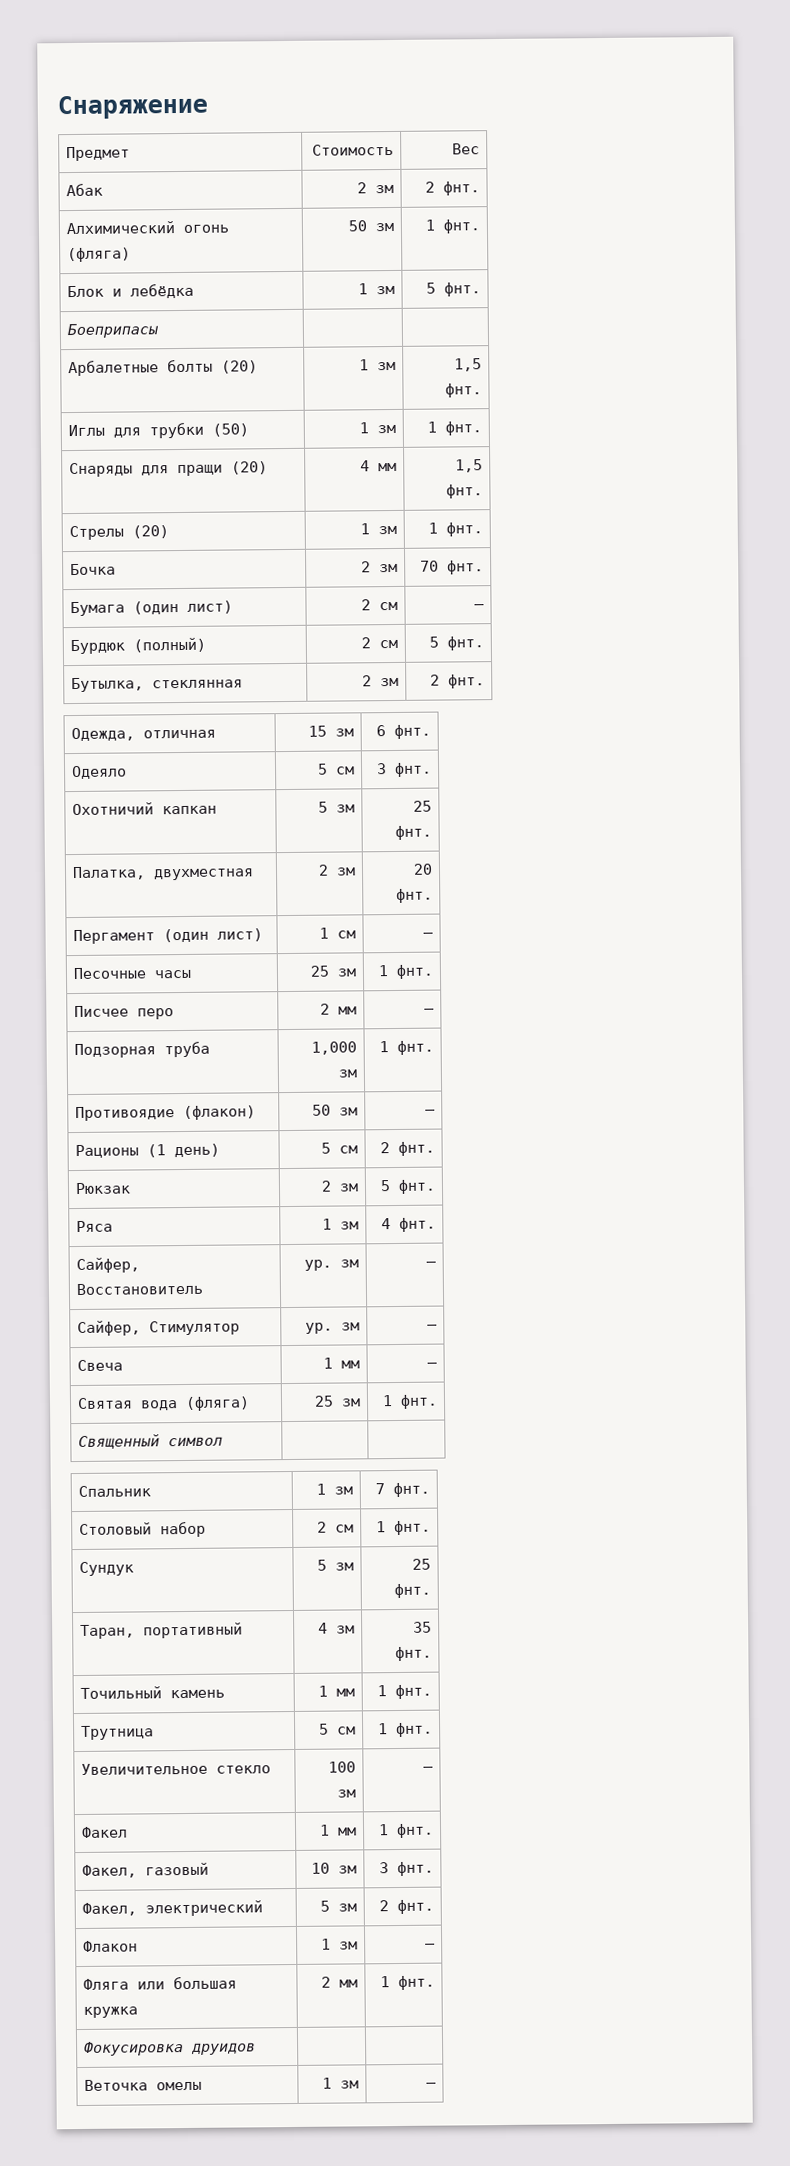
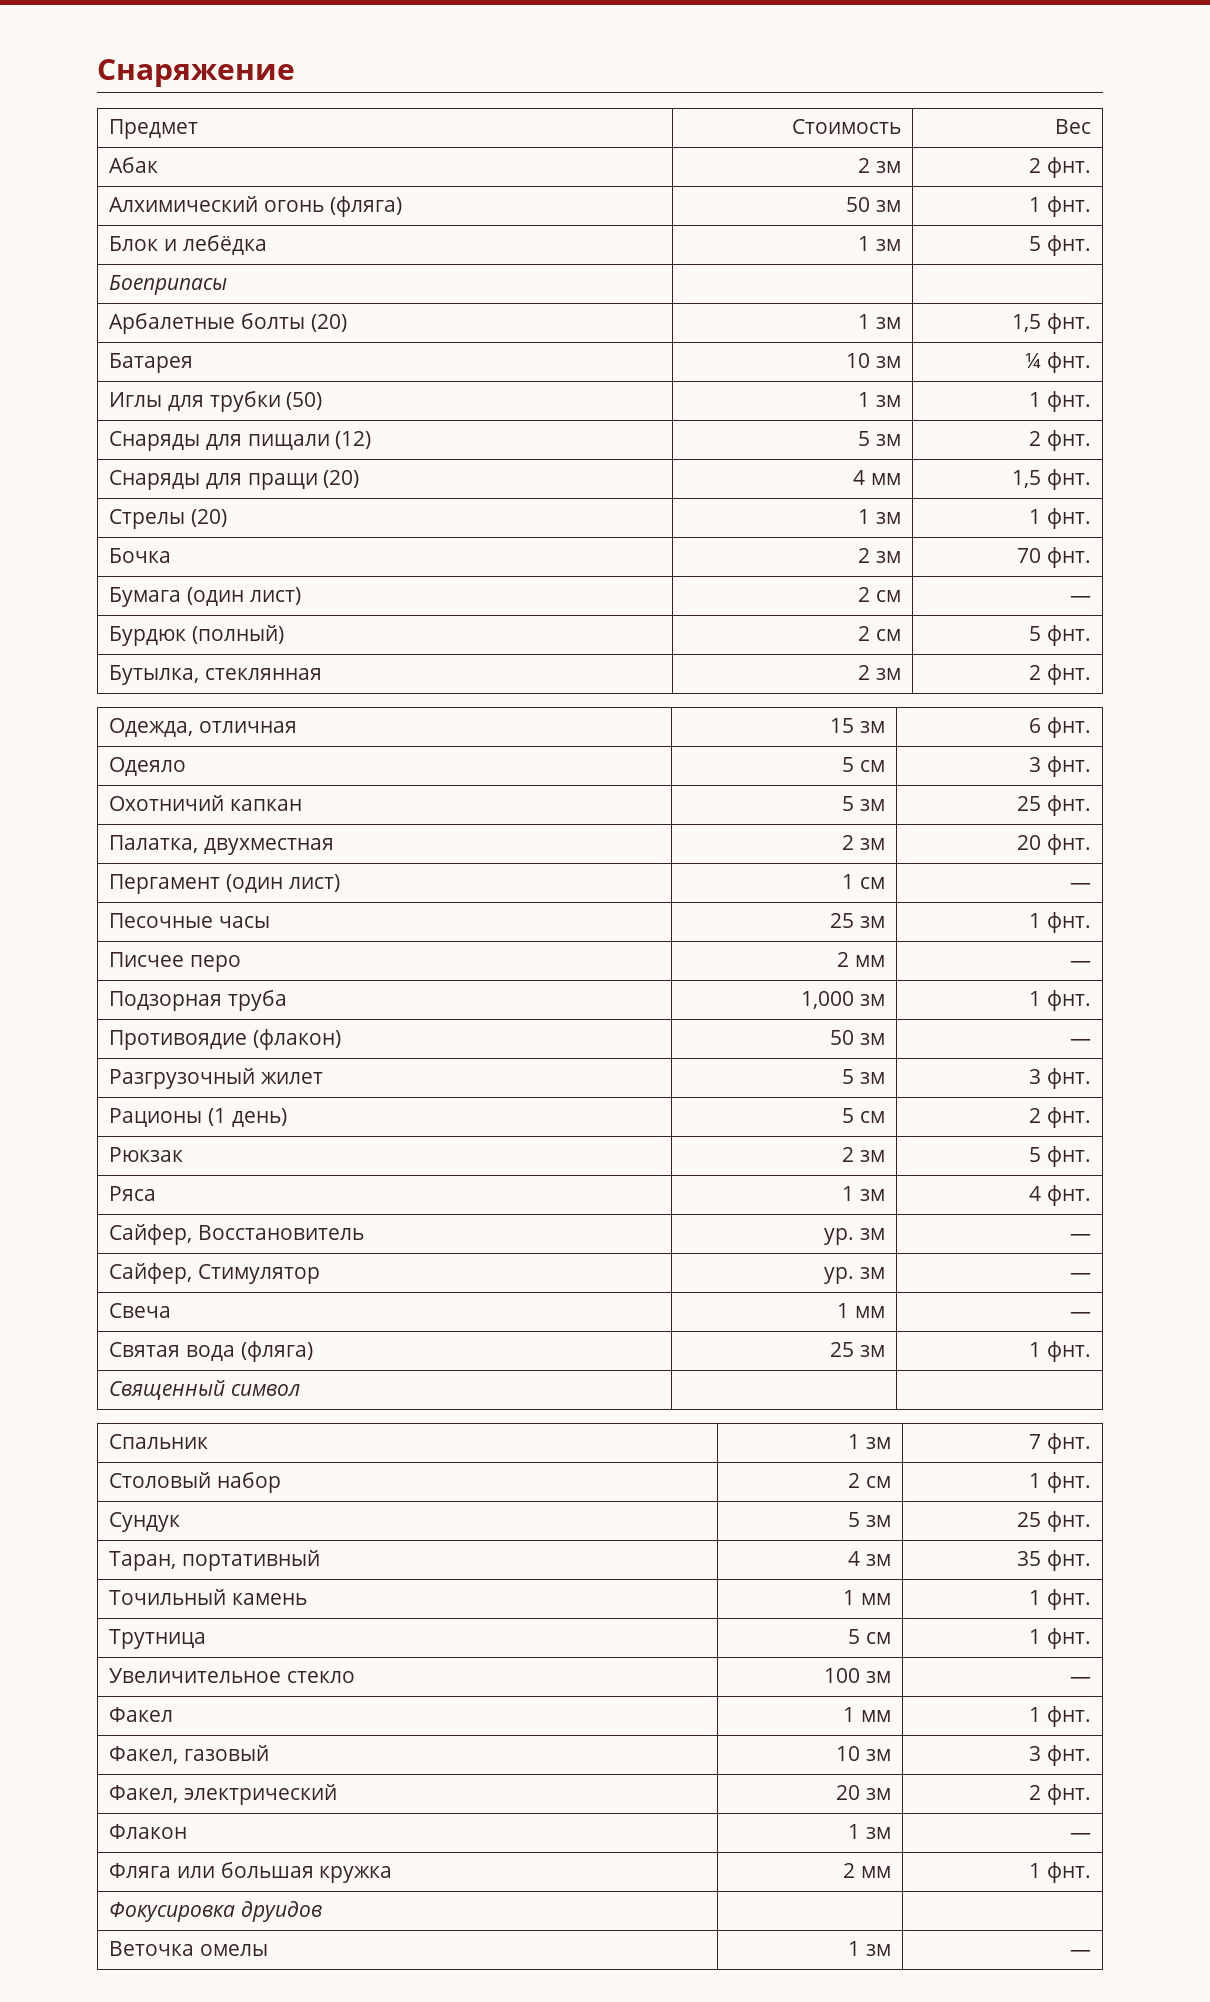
+ Батарея | 10 зм | ¼ фнт.
+ Снаряды для пищали (12) | 5 зм | 2 фнт.
+ Разгрузочный жилет | 5 зм | 3 фнт.
- Факел, электрический | 5 зм | 2 фнт.
+ Факел, электрический | 20 зм | 2 фнт.

